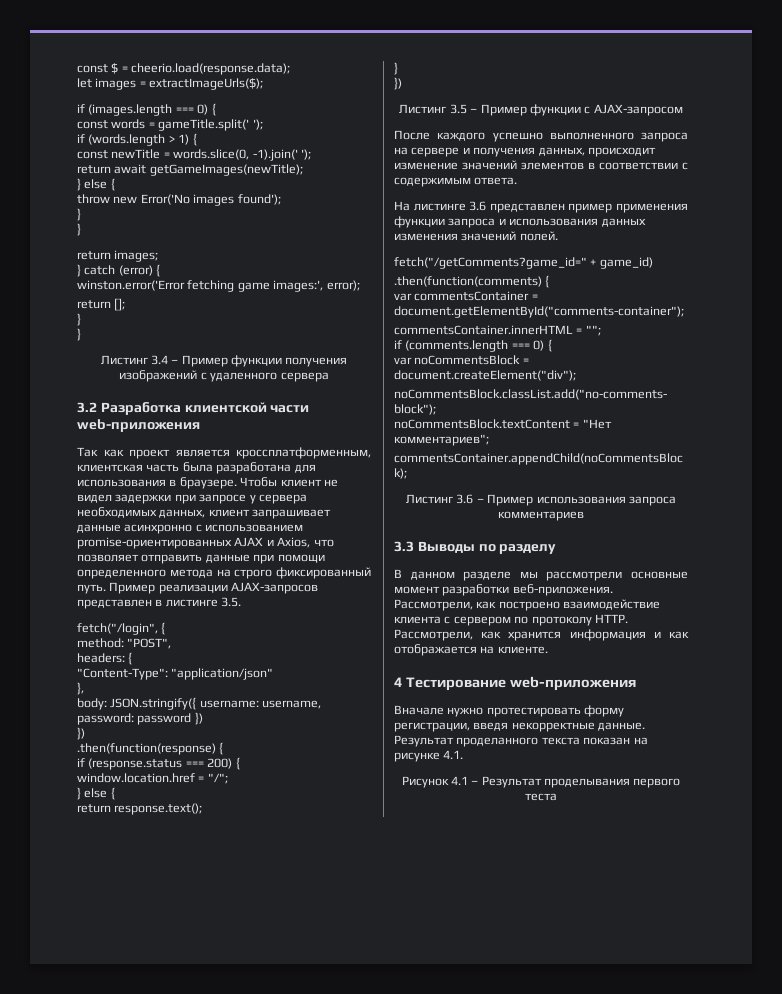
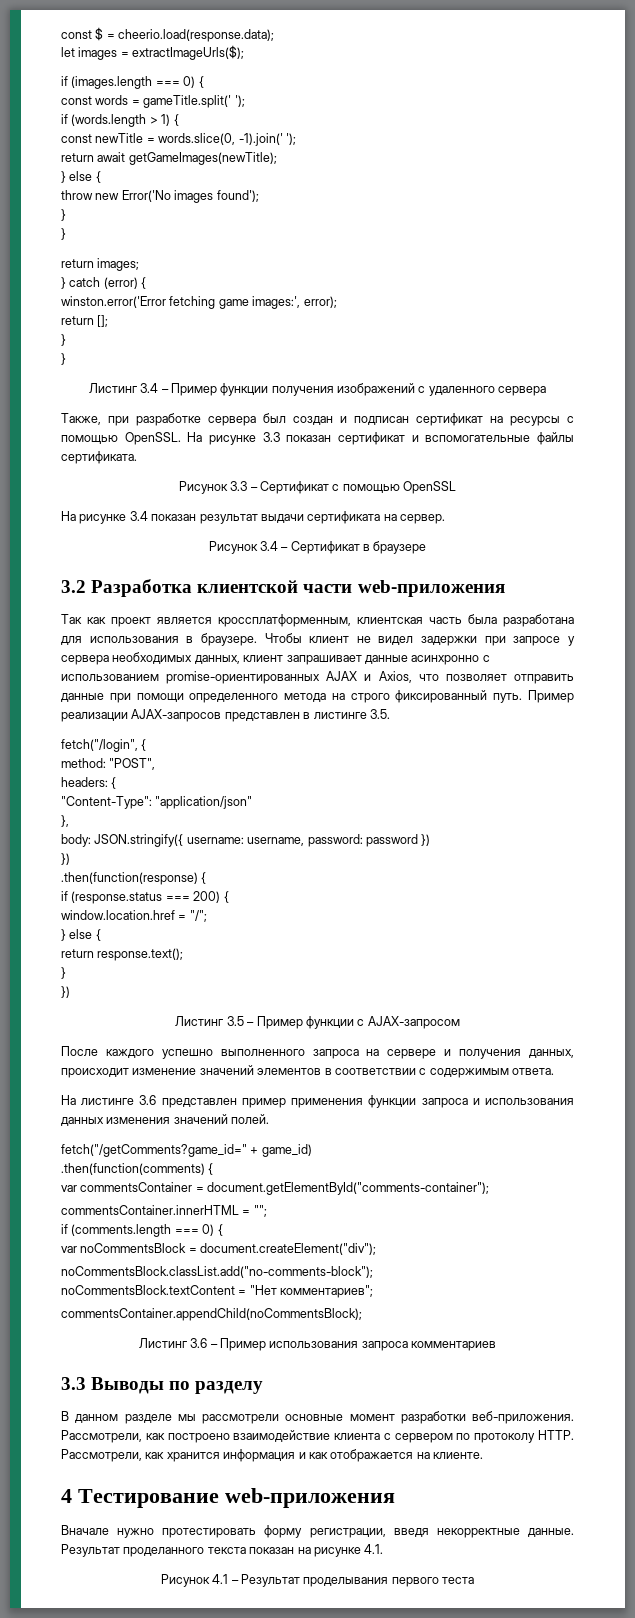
+ Также, при разработке сервера был создан и подписан сертификат на ресурсы с помощью OpenSSL. На рисунке 3.3 показан сертификат и вспомогательные файлы сертификата.
+ Рисунок 3.3 – Сертификат с помощью OpenSSL
+ На рисунке 3.4 показан результат выдачи сертификата на сервер.
+ Рисунок 3.4 – Сертификат в браузере

